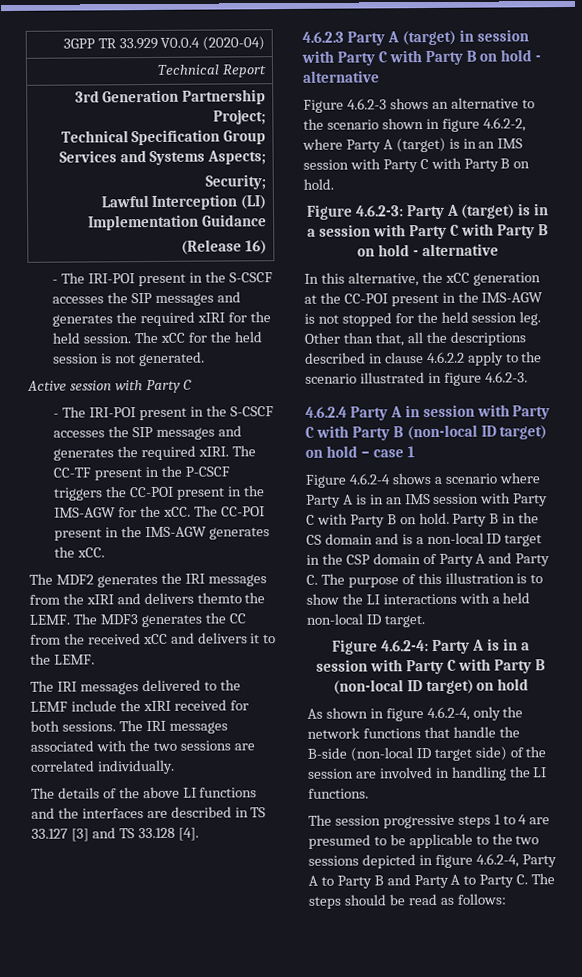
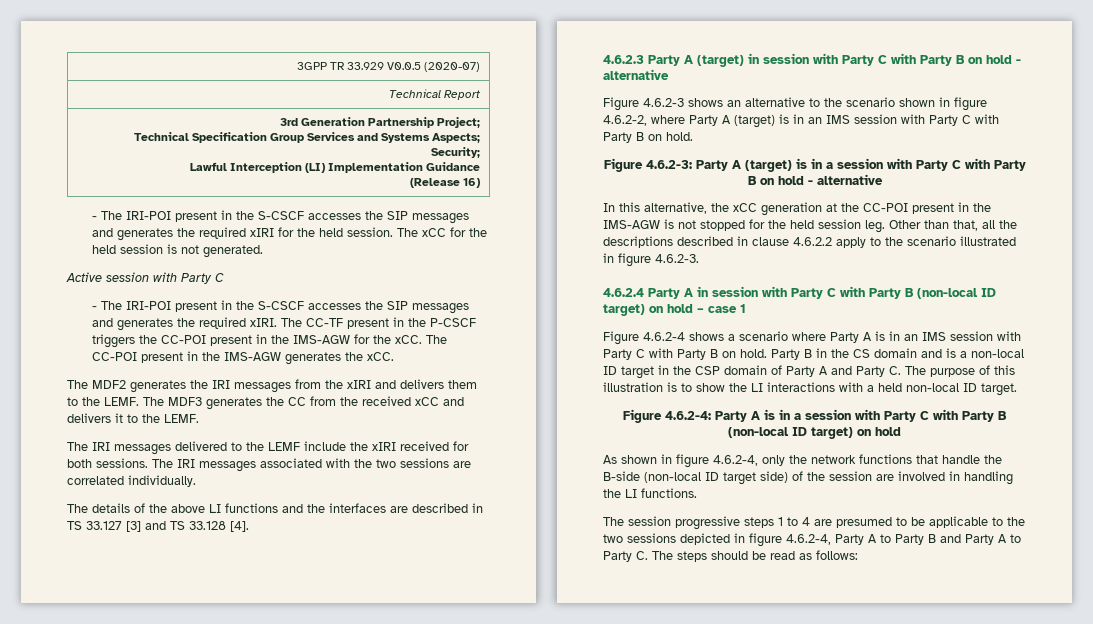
- 3GPP TR 33.929 V0.0.4 (2020-04)
+ 3GPP TR 33.929 V0.0.5 (2020-07)
- The MDF2 generates the IRI messages from the xIRI and delivers themto the LEMF.
+ The MDF2 generates the IRI messages from the xIRI and delivers them to the LEMF.

